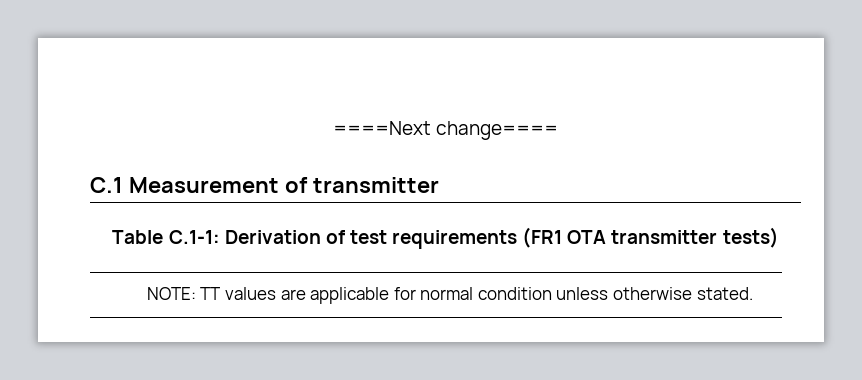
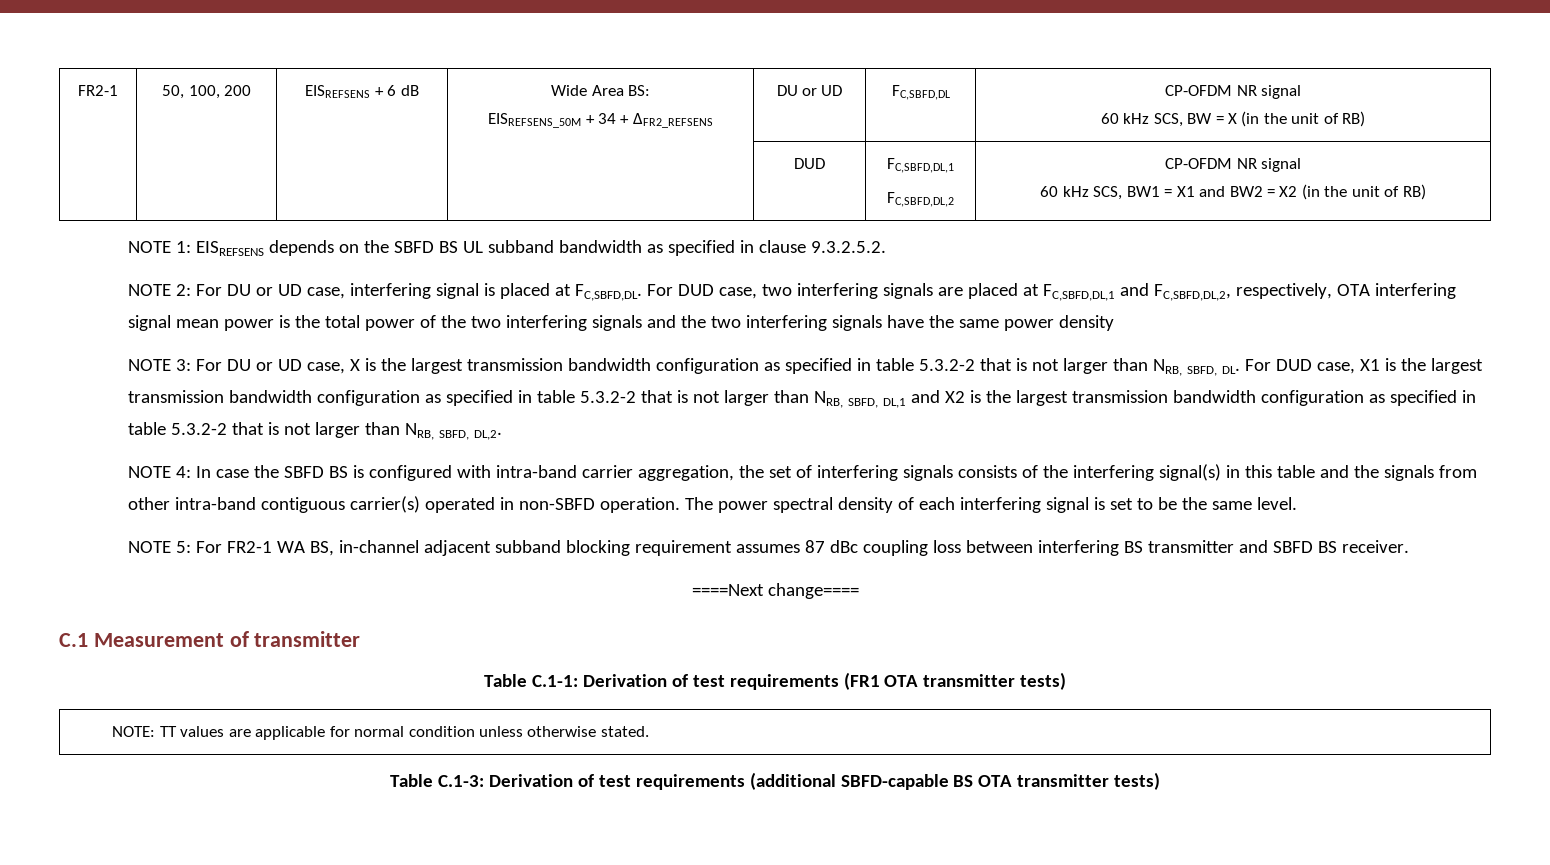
+ FR2-1 | 50, 100, 200 | EISREFSENS + 6 dB | Wide Area BS:
+ EISREFSENS_50M + 34 + ΔFR2_REFSENS | DU or UD | FC,SBFD,DL | CP-OFDM NR signal
+ 60 kHz SCS, BW = X (in the unit of RB)
+ | | | | DUD | FC,SBFD,DL,1
+ FC,SBFD,DL,2 | CP-OFDM NR signal
+ 60 kHz SCS, BW1 = X1 and BW2 = X2 (in the unit of RB)
+ NOTE 1: EISREFSENS depends on the SBFD BS UL subband bandwidth as specified in clause 9.3.2.5.2.
+ NOTE 2: For DU or UD case, interfering signal is placed at FC,SBFD,DL. For DUD case, two interfering signals are placed at FC,SBFD,DL,1 and FC,SBFD,DL,2, respectively, OTA interfering signal mean power is the total power of the two interfering signals and the two interfering signals have the same power density
+ NOTE 3: For DU or UD case, X is the largest transmission bandwidth configuration as specified in table 5.3.2-2 that is not larger than NRB, SBFD, DL. For DUD case, X1 is the largest transmission bandwidth configuration as specified in table 5.3.2-2 that is not larger than NRB, SBFD, DL,1 and X2 is the largest transmission bandwidth configuration as specified in table 5.3.2-2 that is not larger than NRB, SBFD, DL,2.
+ NOTE 4: In case the SBFD BS is configured with intra-band carrier aggregation, the set of interfering signals consists of the interfering signal(s) in this table and the signals from other intra-band contiguous carrier(s) operated in non-SBFD operation. The power spectral density of each interfering signal is set to be the same level.
+ NOTE 5: For FR2-1 WA BS, in-channel adjacent subband blocking requirement assumes 87 dBc coupling loss between interfering BS transmitter and SBFD BS receiver.
+ Table C.1-3: Derivation of test requirements (additional SBFD-capable BS OTA transmitter tests)

